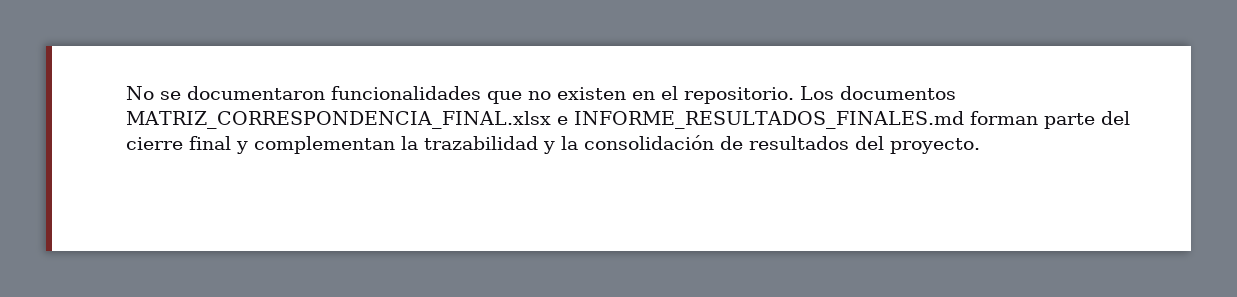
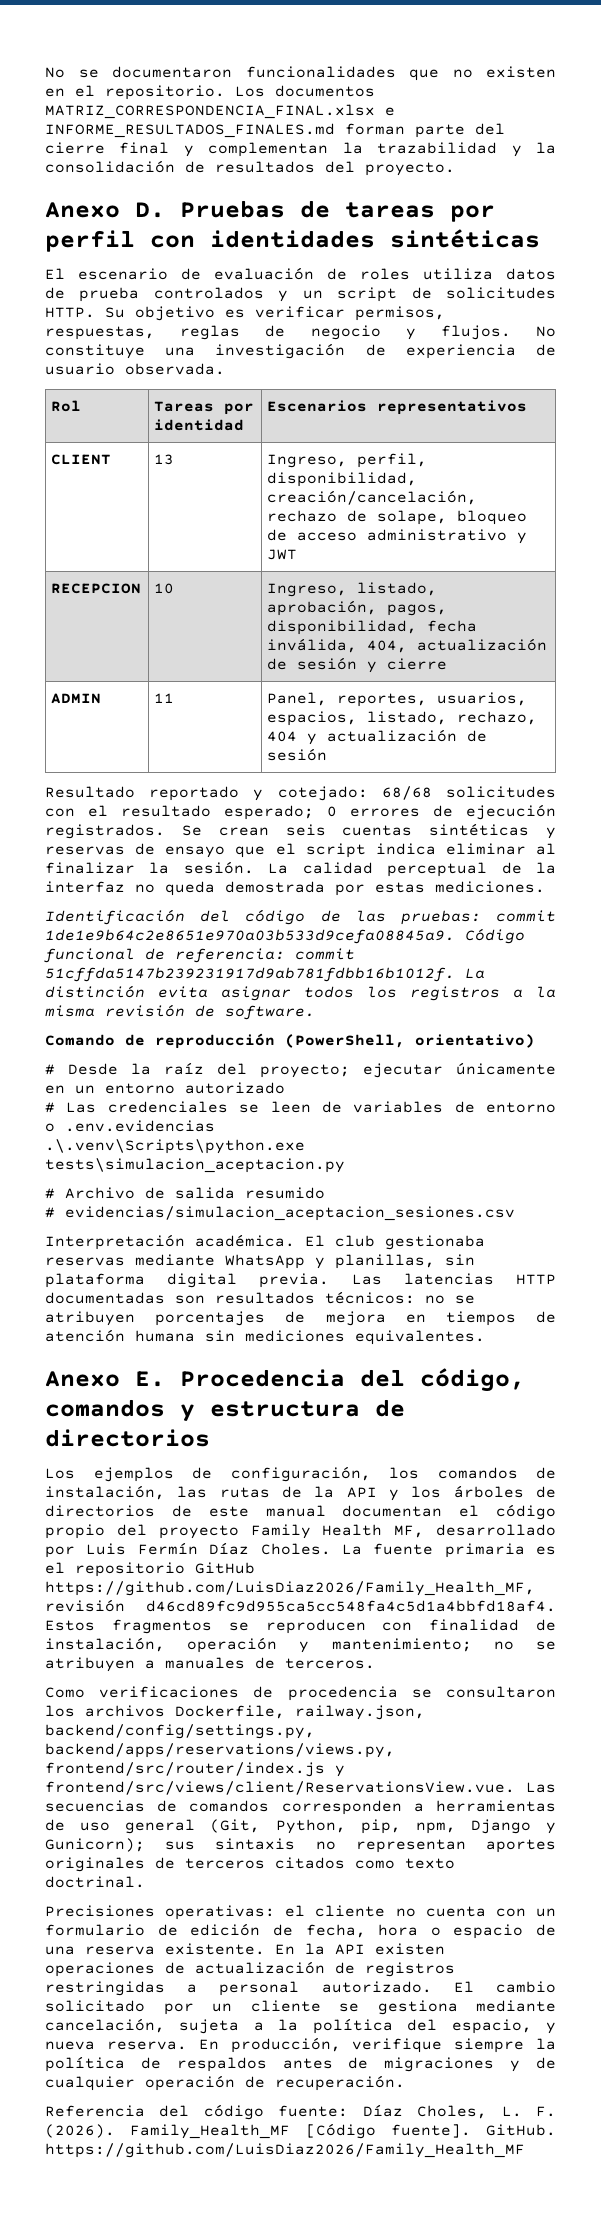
+ Anexo D. Pruebas de tareas por perfil con identidades sintéticas
+ El escenario de evaluación de roles utiliza datos de prueba controlados y un script de solicitudes HTTP. Su objetivo es verificar permisos, respuestas, reglas de negocio y flujos. No constituye una investigación de experiencia de usuario observada.
+ Rol | Tareas por identidad | Escenarios representativos
+ CLIENT | 13 | Ingreso, perfil, disponibilidad, creación/cancelación, rechazo de solape, bloqueo de acceso administrativo y JWT
+ RECEPCION | 10 | Ingreso, listado, aprobación, pagos, disponibilidad, fecha inválida, 404, actualización de sesión y cierre
+ ADMIN | 11 | Panel, reportes, usuarios, espacios, listado, rechazo, 404 y actualización de sesión
+ Resultado reportado y cotejado: 68/68 solicitudes con el resultado esperado; 0 errores de ejecución registrados. Se crean seis cuentas sintéticas y reservas de ensayo que el script indica eliminar al finalizar la sesión. La calidad perceptual de la interfaz no queda demostrada por estas mediciones.
+ Identificación del código de las pruebas: commit 1de1e9b64c2e8651e970a03b533d9cefa08845a9. Código funcional de referencia: commit 51cffda5147b239231917d9ab781fdbb16b1012f. La distinción evita asignar todos los registros a la misma revisión de software.
+ Comando de reproducción (PowerShell, orientativo)
+ # Desde la raíz del proyecto; ejecutar únicamente en un entorno autorizado
+ # Las credenciales se leen de variables de entorno o .env.evidencias
+ .\.venv\Scripts\python.exe tests\simulacion_aceptacion.py
+ # Archivo de salida resumido
+ # evidencias/simulacion_aceptacion_sesiones.csv
+ Interpretación académica. El club gestionaba reservas mediante WhatsApp y planillas, sin plataforma digital previa. Las latencias HTTP documentadas son resultados técnicos: no se atribuyen porcentajes de mejora en tiempos de atención humana sin mediciones equivalentes.
+ Anexo E. Procedencia del código, comandos y estructura de directorios
+ Los ejemplos de configuración, los comandos de instalación, las rutas de la API y los árboles de directorios de este manual documentan el código propio del proyecto Family Health MF, desarrollado por Luis Fermín Díaz Choles. La fuente primaria es el repositorio GitHub https://github.com/LuisDiaz2026/Family_Health_MF, revisión d46cd89fc9d955ca5cc548fa4c5d1a4bbfd18af4. Estos fragmentos se reproducen con finalidad de instalación, operación y mantenimiento; no se atribuyen a manuales de terceros.
+ Como verificaciones de procedencia se consultaron los archivos Dockerfile, railway.json, backend/config/settings.py, backend/apps/reservations/views.py, frontend/src/router/index.js y frontend/src/views/client/ReservationsView.vue. Las secuencias de comandos corresponden a herramientas de uso general (Git, Python, pip, npm, Django y Gunicorn); sus sintaxis no representan aportes originales de terceros citados como texto doctrinal.
+ Precisiones operativas: el cliente no cuenta con un formulario de edición de fecha, hora o espacio de una reserva existente. En la API existen operaciones de actualización de registros restringidas a personal autorizado. El cambio solicitado por un cliente se gestiona mediante cancelación, sujeta a la política del espacio, y nueva reserva. En producción, verifique siempre la política de respaldos antes de migraciones y de cualquier operación de recuperación.
+ Referencia del código fuente: Díaz Choles, L. F. (2026). Family_Health_MF [Código fuente]. GitHub. https://github.com/LuisDiaz2026/Family_Health_MF

